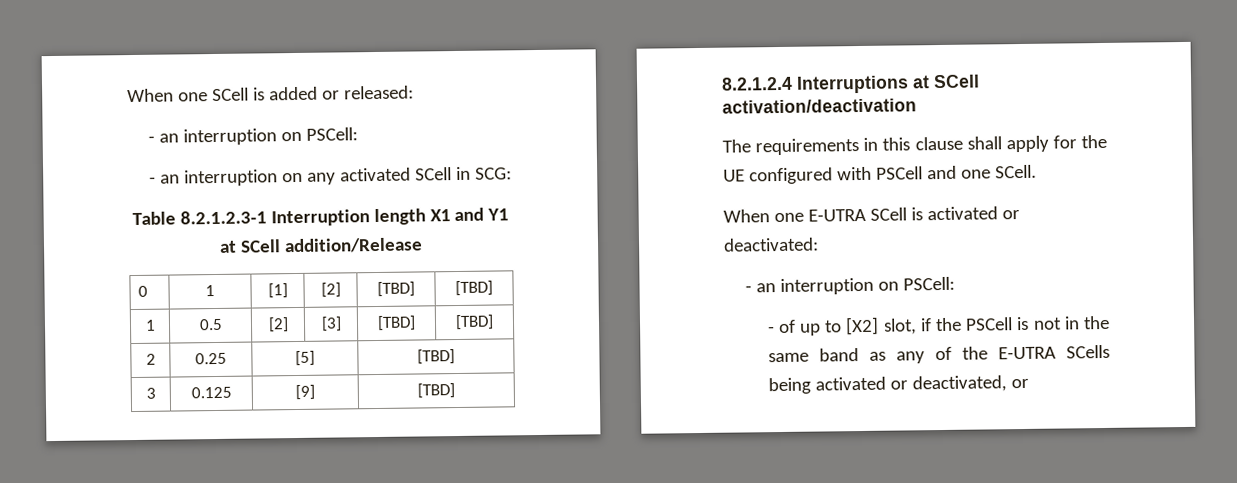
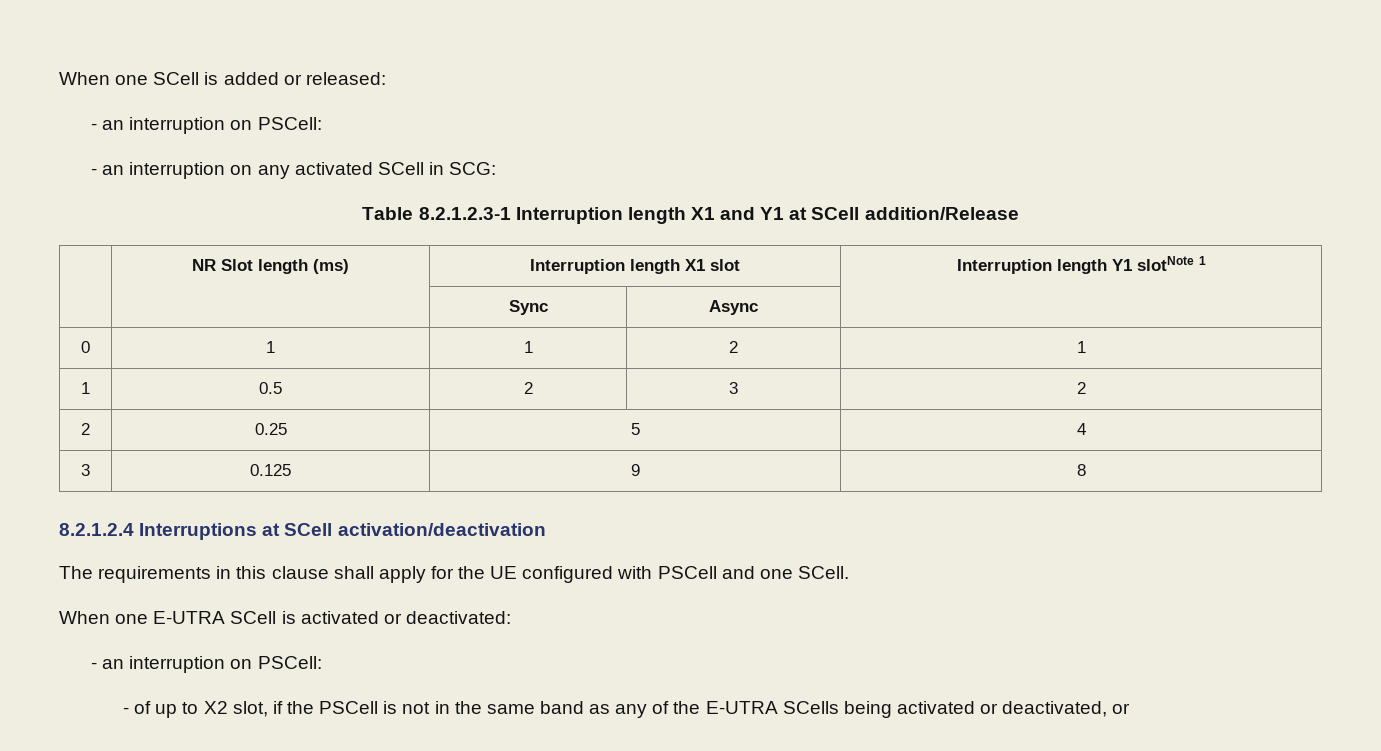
- 0 | 1 | [1] | [2] | [TBD] | [TBD]
- 1 | 0.5 | [2] | [3] | [TBD] | [TBD]
+ | NR Slot length (ms) | Interruption length X1 slot | Interruption length Y1 slotNote 1
+ | | Sync | Async |
+ 0 | 1 | 1 | 2 | 1
+ 1 | 0.5 | 2 | 3 | 2
- 2 | 0.25 | [5] | [TBD]
+ 2 | 0.25 | 5 | 4
- 3 | 0.125 | [9] | [TBD]
+ 3 | 0.125 | 9 | 8
- - of up to [X2] slot, if the PSCell is not in the same band as any of the E-UTRA SCells being activated or deactivated, or
+ - of up to X2 slot, if the PSCell is not in the same band as any of the E-UTRA SCells being activated or deactivated, or

